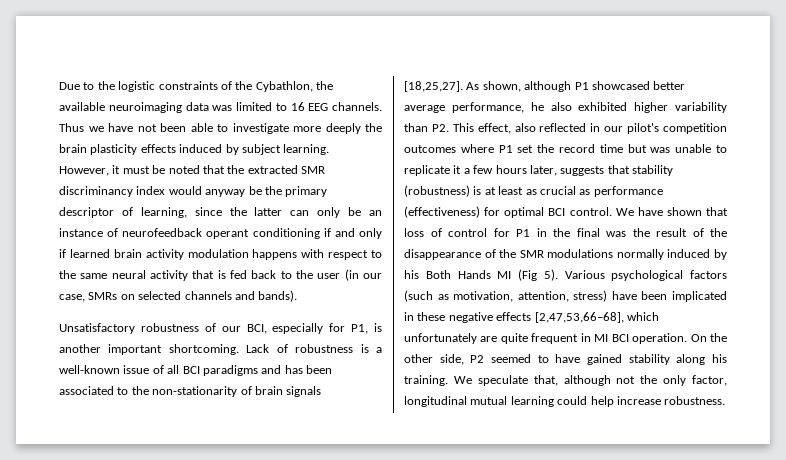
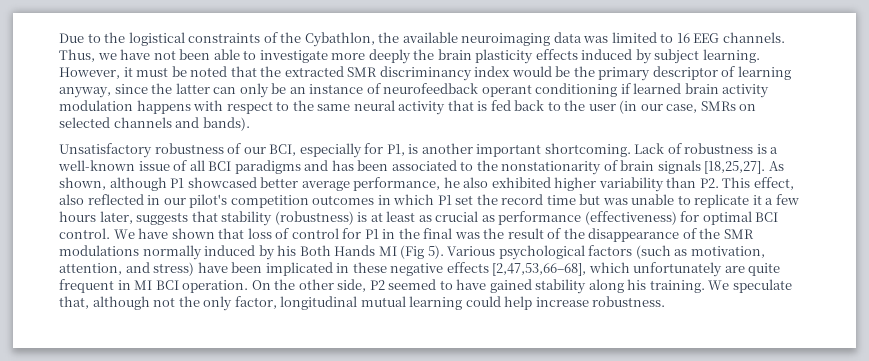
- Due to the logistic constraints of the Cybathlon, the available neuroimaging data was limited to 16 EEG channels.
+ Due to the logistical constraints of the Cybathlon, the available neuroimaging data was limited to 16 EEG channels.
- Thus we have not been able to investigate more deeply the brain plasticity effects induced by subject learning.
+ Thus, we have not been able to investigate more deeply the brain plasticity effects induced by subject learning.
- However, it must be noted that the extracted SMR discriminancy index would anyway be the primary descriptor of learning, since the latter can only be an instance of neurofeedback operant conditioning if and only if learned brain activity modulation happens with respect to the same neural activity that is fed back to the user (in our case, SMRs on selected channels and bands).
+ However, it must be noted that the extracted SMR discriminancy index would be the primary descriptor of learning anyway, since the latter can only be an instance of neurofeedback operant conditioning if learned brain activity modulation happens with respect to the same neural activity that is fed back to the user (in our case, SMRs on selected channels and bands).
- Lack of robustness is a well-known issue of all BCI paradigms and has been associated to the non-stationarity of brain signals [18,25,27].
+ Lack of robustness is a well-known issue of all BCI paradigms and has been associated to the nonstationarity of brain signals [18,25,27].
- As shown, although P1 showcased better average performance, he also exhibited higher variability than P2. This effect, also reflected in our pilot's competition outcomes where P1 set the record time but was unable to replicate it a few hours later, suggests that stability (robustness) is at least as crucial as performance (effectiveness) for optimal BCI control.
+ As shown, although P1 showcased better average performance, he also exhibited higher variability than P2. This effect, also reflected in our pilot's competition outcomes in which P1 set the record time but was unable to replicate it a few hours later, suggests that stability (robustness) is at least as crucial as performance (effectiveness) for optimal BCI control.
- Various psychological factors (such as motivation, attention, stress) have been implicated in these negative effects [2,47,53,66–68], which unfortunately are quite frequent in MI BCI operation.
+ Various psychological factors (such as motivation, attention, and stress) have been implicated in these negative effects [2,47,53,66–68], which unfortunately are quite frequent in MI BCI operation.

